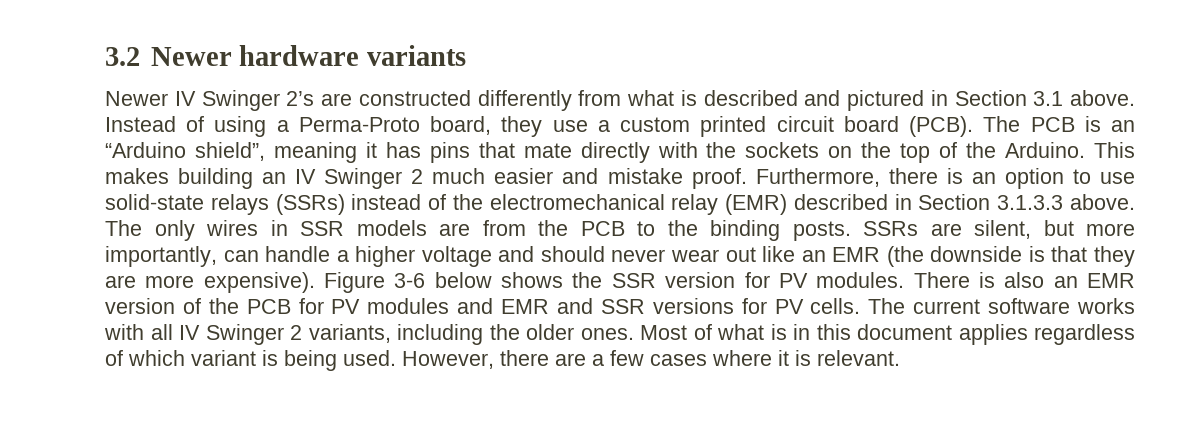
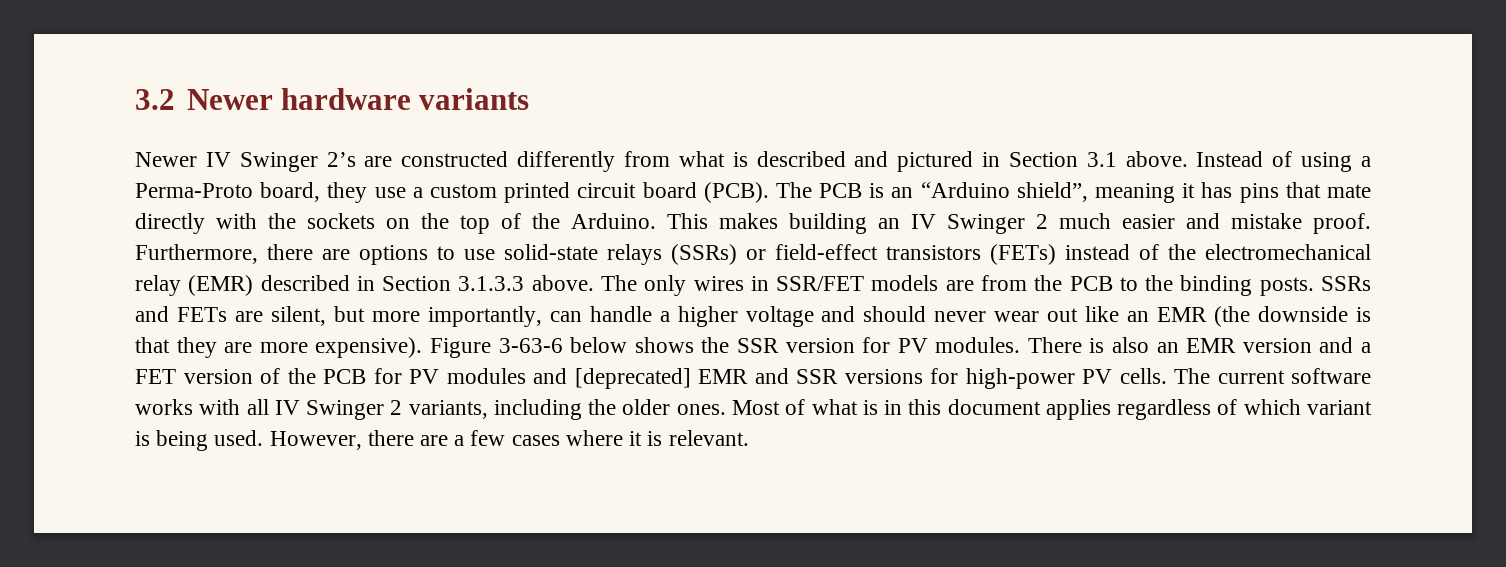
- Furthermore, there is an option to use solid-state relays (SSRs) instead of the electromechanical relay (EMR) described in Section 3.1.3.3 above.
+ Furthermore, there are options to use solid-state relays (SSRs) or field-effect transistors (FETs) instead of the electromechanical relay (EMR) described in Section 3.1.3.3 above.
- The only wires in SSR models are from the PCB to the binding posts.
+ The only wires in SSR/FET models are from the PCB to the binding posts.
- SSRs are silent, but more importantly, can handle a higher voltage and should never wear out like an EMR (the downside is that they are more expensive).
+ SSRs and FETs are silent, but more importantly, can handle a higher voltage and should never wear out like an EMR (the downside is that they are more expensive).
- Figure 3-6 below shows the SSR version for PV modules.
+ Figure 3-63-6 below shows the SSR version for PV modules.
- There is also an EMR version of the PCB for PV modules and EMR and SSR versions for PV cells.
+ There is also an EMR version and a FET version of the PCB for PV modules and [deprecated] EMR and SSR versions for high-power PV cells.

